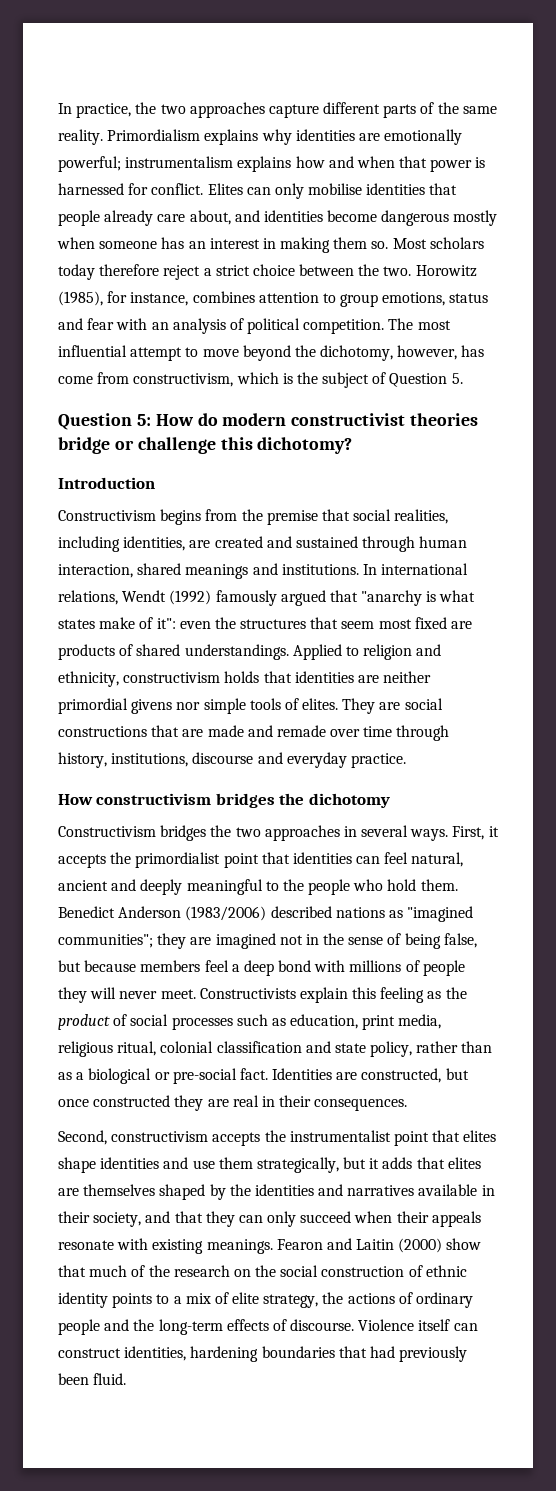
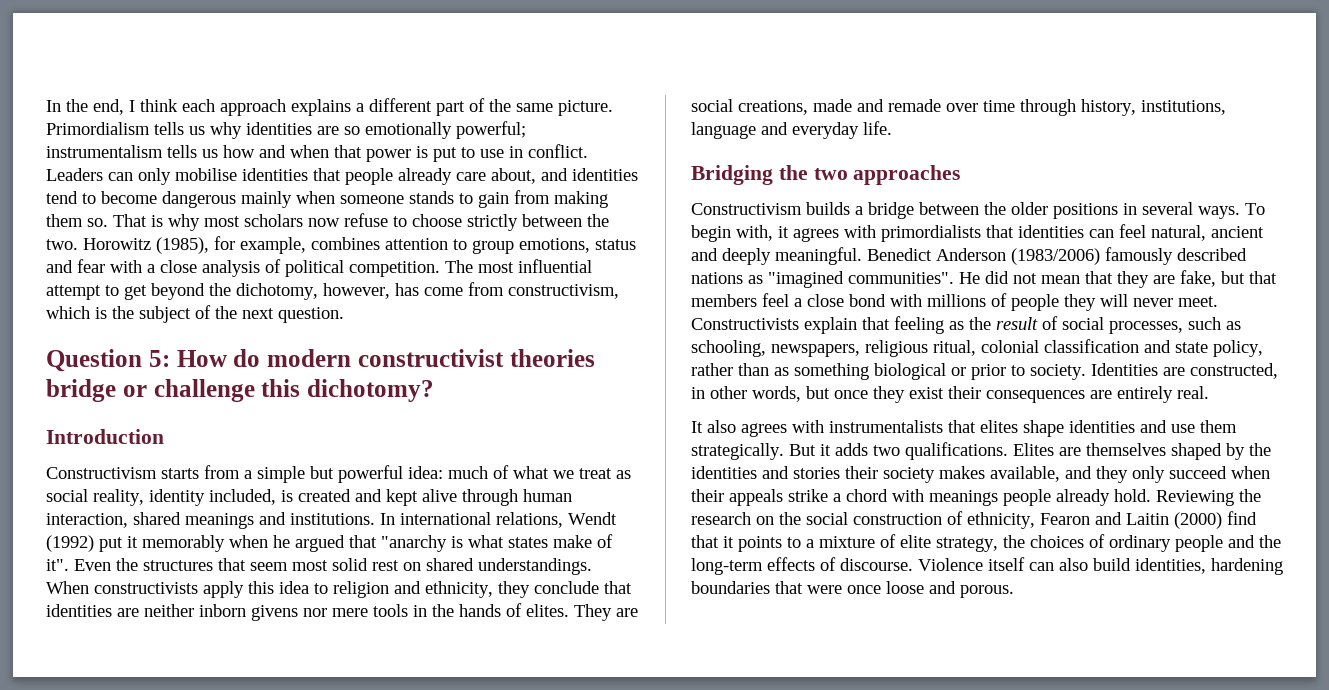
- In practice, the two approaches capture different parts of the same reality. Primordialism explains why identities are emotionally powerful; instrumentalism explains how and when that power is harnessed for conflict. Elites can only mobilise identities that people already care about, and identities become dangerous mostly when someone has an interest in making them so. Most scholars today therefore reject a strict choice between the two.
+ In the end, I think each approach explains a different part of the same picture. Primordialism tells us why identities are so emotionally powerful; instrumentalism tells us how and when that power is put to use in conflict. Leaders can only mobilise identities that people already care about, and identities tend to become dangerous mainly when someone stands to gain from making them so. That is why most scholars now refuse to choose strictly between the two.
- Horowitz (1985), for instance, combines attention to group emotions, status and fear with an analysis of political competition.
+ Horowitz (1985), for example, combines attention to group emotions, status and fear with a close analysis of political competition.
- The most influential attempt to move beyond the dichotomy, however, has come from constructivism, which is the subject of Question 5.
+ The most influential attempt to get beyond the dichotomy, however, has come from constructivism, which is the subject of the next question.
- Constructivism begins from the premise that social realities, including identities, are created and sustained through human interaction, shared meanings and institutions.
+ Constructivism starts from a simple but powerful idea: much of what we treat as social reality, identity included, is created and kept alive through human interaction, shared meanings and institutions.
- In international relations, Wendt (1992) famously argued that "anarchy is what states make of it": even the structures that seem most fixed are products of shared understandings. Applied to religion and ethnicity, constructivism holds that identities are neither primordial givens nor simple tools of elites.
+ In international relations, Wendt (1992) put it memorably when he argued that "anarchy is what states make of it". Even the structures that seem most solid rest on shared understandings. When constructivists apply this idea to religion and ethnicity, they conclude that identities are neither inborn givens nor mere tools in the hands of elites.
- They are social constructions that are made and remade over time through history, institutions, discourse and everyday practice.
- How constructivism bridges the dichotomy
- Constructivism bridges the two approaches in several ways. First, it accepts the primordialist point that identities can feel natural, ancient and deeply meaningful to the people who hold them.
+ They are social creations, made and remade over time through history, institutions, language and everyday life.
+ Bridging the two approaches
+ Constructivism builds a bridge between the older positions in several ways. To begin with, it agrees with primordialists that identities can feel natural, ancient and deeply meaningful.
- Benedict Anderson (1983/2006) described nations as "imagined communities"; they are imagined not in the sense of being false, but because members feel a deep bond with millions of people they will never meet.
+ Benedict Anderson (1983/2006) famously described nations as "imagined communities". He did not mean that they are fake, but that members feel a close bond with millions of people they will never meet.
- Constructivists explain this feeling as the product of social processes such as education, print media, religious ritual, colonial classification and state policy, rather than as a biological or pre-social fact. Identities are constructed, but once constructed they are real in their consequences.
- Second, constructivism accepts the instrumentalist point that elites shape identities and use them strategically, but it adds that elites are themselves shaped by the identities and narratives available in their society, and that they can only succeed when their appeals resonate with existing meanings. Fearon and Laitin (2000) show that much of the research on the social construction of ethnic identity points to a mix of elite strategy, the actions of ordinary people and the long-term effects of discourse.
+ Constructivists explain that feeling as the result of social processes, such as schooling, newspapers, religious ritual, colonial classification and state policy, rather than as something biological or prior to society. Identities are constructed, in other words, but once they exist their consequences are entirely real.
+ It also agrees with instrumentalists that elites shape identities and use them strategically. But it adds two qualifications. Elites are themselves shaped by the identities and stories their society makes available, and they only succeed when their appeals strike a chord with meanings people already hold. Reviewing the research on the social construction of ethnicity, Fearon and Laitin (2000) find that it points to a mixture of elite strategy, the choices of ordinary people and the long-term effects of discourse.
- Violence itself can construct identities, hardening boundaries that had previously been fluid.
+ Violence itself can also build identities, hardening boundaries that were once loose and porous.

